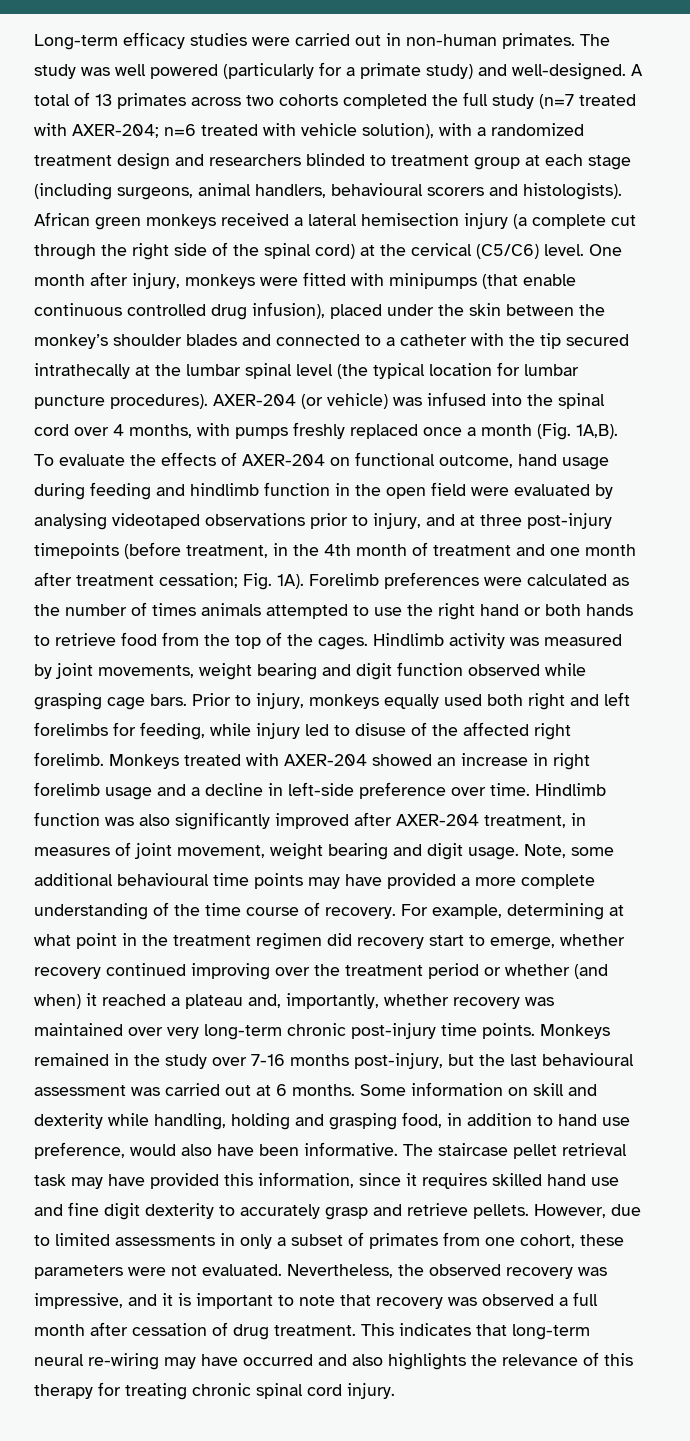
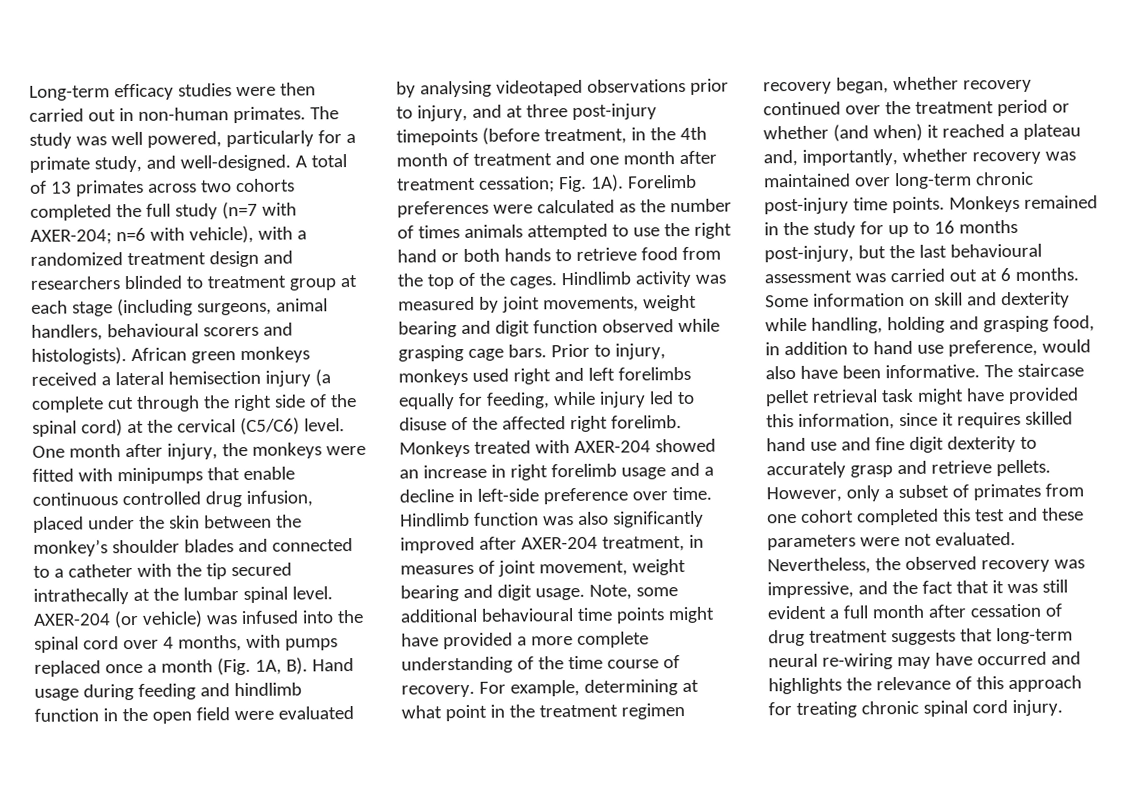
- Long-term efficacy studies were carried out in non-human primates.
+ Long-term efficacy studies were then carried out in non-human primates.
- The study was well powered (particularly for a primate study) and well-designed.
+ The study was well powered, particularly for a primate study, and well-designed.
- A total of 13 primates across two cohorts completed the full study (n=7 treated with AXER-204; n=6 treated with vehicle solution), with a randomized treatment design and researchers blinded to treatment group at each stage (including surgeons, animal handlers, behavioural scorers and histologists).
+ A total of 13 primates across two cohorts completed the full study (n=7 with AXER-204; n=6 with vehicle), with a randomized treatment design and researchers blinded to treatment group at each stage (including surgeons, animal handlers, behavioural scorers and histologists).
- One month after injury, monkeys were fitted with minipumps (that enable continuous controlled drug infusion), placed under the skin between the monkey’s shoulder blades and connected to a catheter with the tip secured intrathecally at the lumbar spinal level (the typical location for lumbar puncture procedures).
+ One month after injury, the monkeys were fitted with minipumps that enable continuous controlled drug infusion, placed under the skin between the monkey’s shoulder blades and connected to a catheter with the tip secured intrathecally at the lumbar spinal level.
- AXER-204 (or vehicle) was infused into the spinal cord over 4 months, with pumps freshly replaced once a month (Fig. 1A,B). To evaluate the effects of AXER-204 on functional outcome, hand usage during feeding and hindlimb function in the open field were evaluated by analysing videotaped observations prior to injury, and at three post-injury timepoints (before treatment, in the 4th month of treatment and one month after treatment cessation; Fig. 1A).
+ AXER-204 (or vehicle) was infused into the spinal cord over 4 months, with pumps replaced once a month (Fig. 1A, B). Hand usage during feeding and hindlimb function in the open field were evaluated by analysing videotaped observations prior to injury, and at three post-injury timepoints (before treatment, in the 4th month of treatment and one month after treatment cessation; Fig. 1A).
- Prior to injury, monkeys equally used both right and left forelimbs for feeding, while injury led to disuse of the affected right forelimb.
+ Prior to injury, monkeys used right and left forelimbs equally for feeding, while injury led to disuse of the affected right forelimb.
- Note, some additional behavioural time points may have provided a more complete understanding of the time course of recovery.
+ Note, some additional behavioural time points might have provided a more complete understanding of the time course of recovery.
- For example, determining at what point in the treatment regimen did recovery start to emerge, whether recovery continued improving over the treatment period or whether (and when) it reached a plateau and, importantly, whether recovery was maintained over very long-term chronic post-injury time points.
+ For example, determining at what point in the treatment regimen recovery began, whether recovery continued over the treatment period or whether (and when) it reached a plateau and, importantly, whether recovery was maintained over long-term chronic post-injury time points.
- Monkeys remained in the study over 7-16 months post-injury, but the last behavioural assessment was carried out at 6 months.
+ Monkeys remained in the study for up to 16 months post-injury, but the last behavioural assessment was carried out at 6 months.
- The staircase pellet retrieval task may have provided this information, since it requires skilled hand use and fine digit dexterity to accurately grasp and retrieve pellets.
+ The staircase pellet retrieval task might have provided this information, since it requires skilled hand use and fine digit dexterity to accurately grasp and retrieve pellets.
- However, due to limited assessments in only a subset of primates from one cohort, these parameters were not evaluated.
+ However, only a subset of primates from one cohort completed this test and these parameters were not evaluated.
- Nevertheless, the observed recovery was impressive, and it is important to note that recovery was observed a full month after cessation of drug treatment. This indicates that long-term neural re-wiring may have occurred and also highlights the relevance of this therapy for treating chronic spinal cord injury.
+ Nevertheless, the observed recovery was impressive, and the fact that it was still evident a full month after cessation of drug treatment suggests that long-term neural re-wiring may have occurred and highlights the relevance of this approach for treating chronic spinal cord injury.

